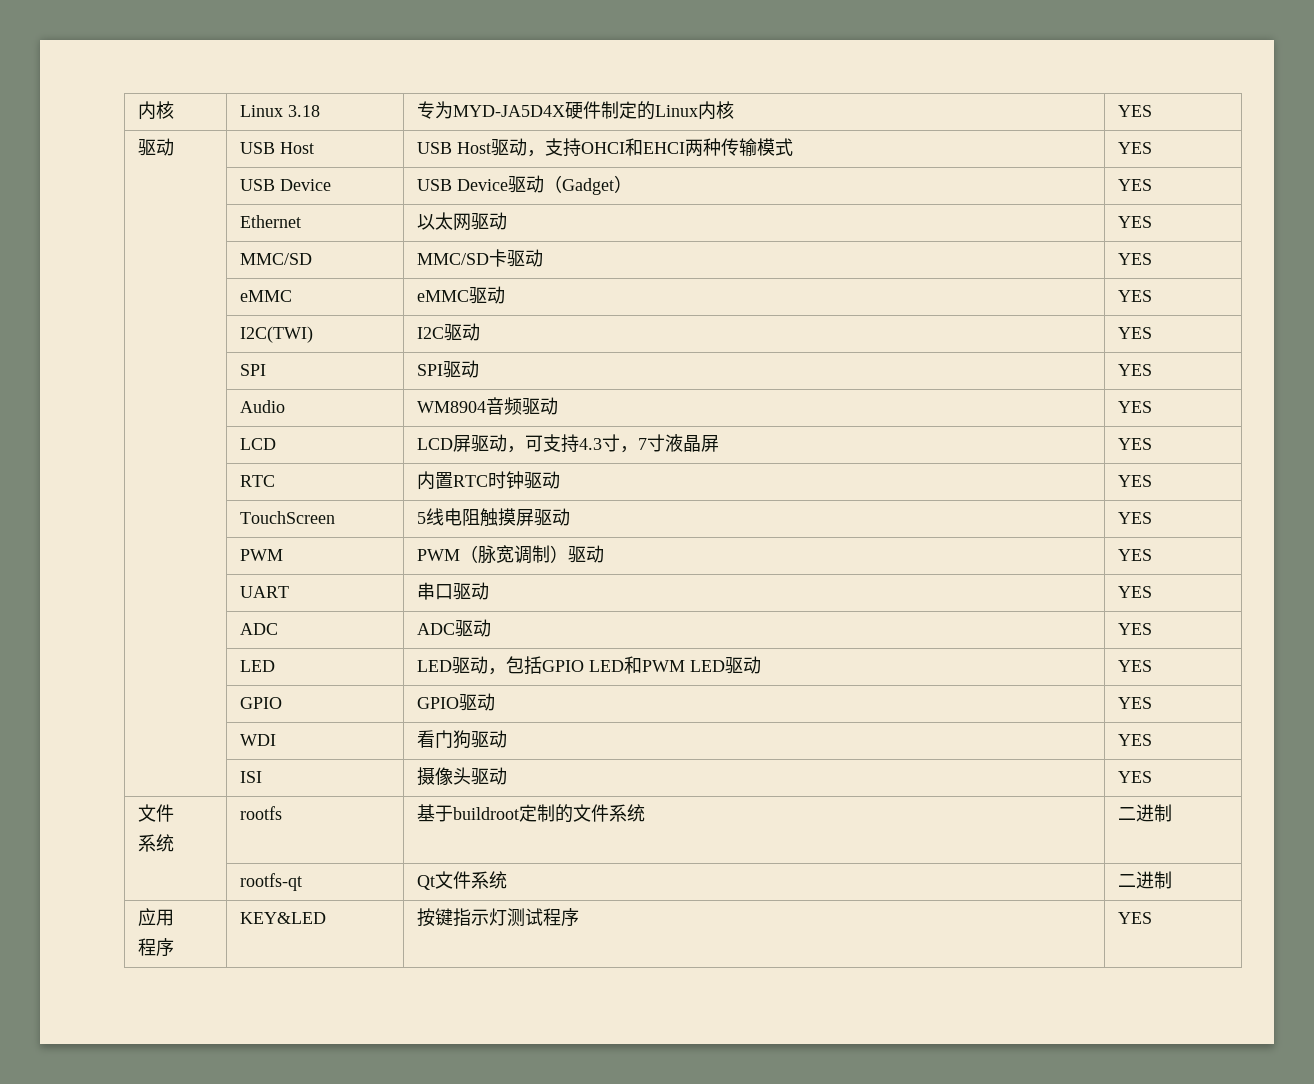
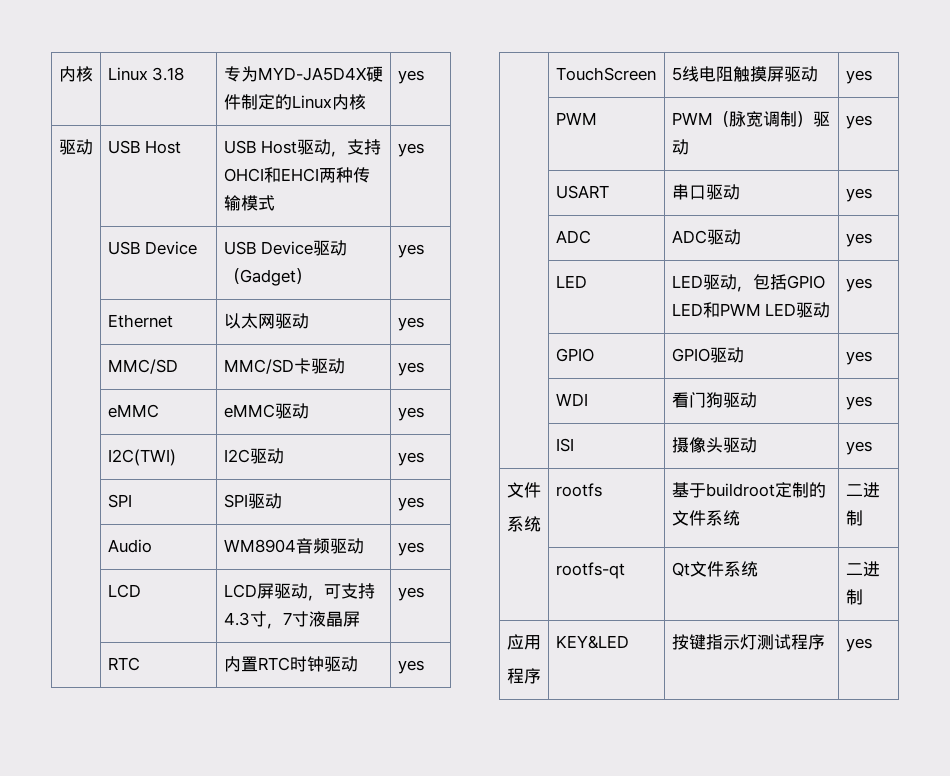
- 内核 | Linux 3.18 | 专为MYD-JA5D4X硬件制定的Linux内核 | YES
+ 内核 | Linux 3.18 | 专为MYD-JA5D4X硬件制定的Linux内核 | yes
- 驱动 | USB Host | USB Host驱动，支持OHCI和EHCI两种传输模式 | YES
+ 驱动 | USB Host | USB Host驱动，支持OHCI和EHCI两种传输模式 | yes
- | USB Device | USB Device驱动（Gadget） | YES
+ | USB Device | USB Device驱动（Gadget） | yes
- | Ethernet | 以太网驱动 | YES
+ | Ethernet | 以太网驱动 | yes
- | MMC/SD | MMC/SD卡驱动 | YES
+ | MMC/SD | MMC/SD卡驱动 | yes
- | eMMC | eMMC驱动 | YES
+ | eMMC | eMMC驱动 | yes
- | I2C(TWI) | I2C驱动 | YES
+ | I2C(TWI) | I2C驱动 | yes
- | SPI | SPI驱动 | YES
+ | SPI | SPI驱动 | yes
- | Audio | WM8904音频驱动 | YES
+ | Audio | WM8904音频驱动 | yes
- | LCD | LCD屏驱动，可支持4.3寸，7寸液晶屏 | YES
+ | LCD | LCD屏驱动，可支持4.3寸，7寸液晶屏 | yes
- | RTC | 内置RTC时钟驱动 | YES
+ | RTC | 内置RTC时钟驱动 | yes
- | TouchScreen | 5线电阻触摸屏驱动 | YES
+ | TouchScreen | 5线电阻触摸屏驱动 | yes
- | PWM | PWM（脉宽调制）驱动 | YES
- | UART | 串口驱动 | YES
+ | PWM | PWM（脉宽调制）驱动 | yes
+ | USART | 串口驱动 | yes
- | ADC | ADC驱动 | YES
+ | ADC | ADC驱动 | yes
- | LED | LED驱动，包括GPIO LED和PWM LED驱动 | YES
+ | LED | LED驱动，包括GPIO LED和PWM LED驱动 | yes
- | GPIO | GPIO驱动 | YES
+ | GPIO | GPIO驱动 | yes
- | WDI | 看门狗驱动 | YES
+ | WDI | 看门狗驱动 | yes
- | ISI | 摄像头驱动 | YES
+ | ISI | 摄像头驱动 | yes
  应用
- 程序 | KEY&LED | 按键指示灯测试程序 | YES
+ 程序 | KEY&LED | 按键指示灯测试程序 | yes

